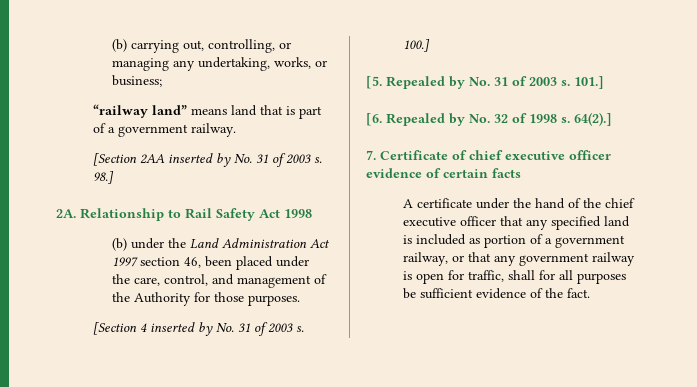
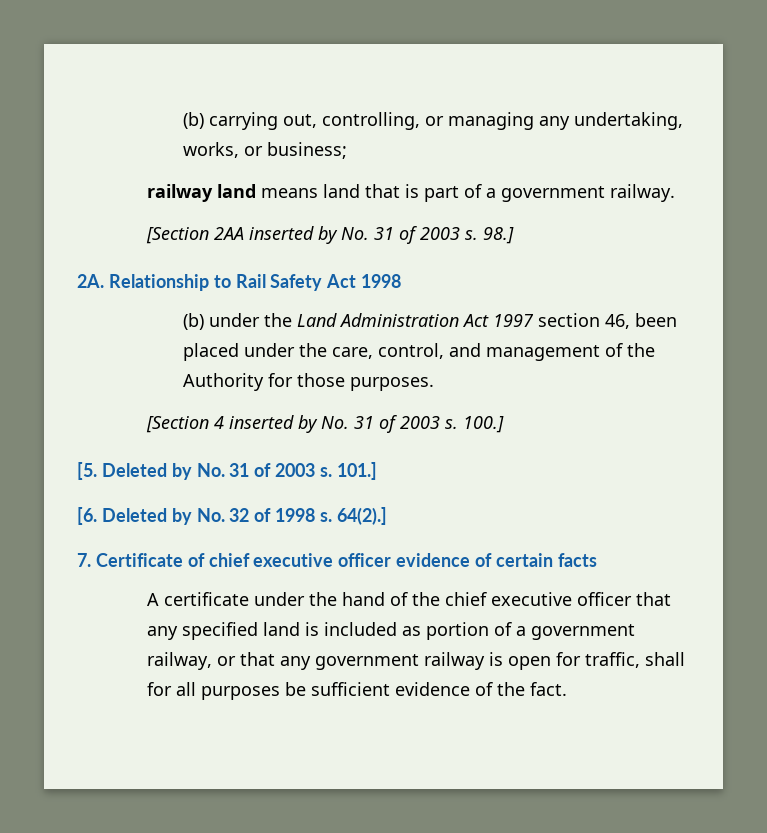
- “railway land” means land that is part of a government railway.
+ railway land means land that is part of a government railway.
- [5. Repealed by No. 31 of 2003 s.
+ [5. Deleted by No. 31 of 2003 s.
- [6. Repealed by No. 32 of 1998 s.
+ [6. Deleted by No. 32 of 1998 s.

